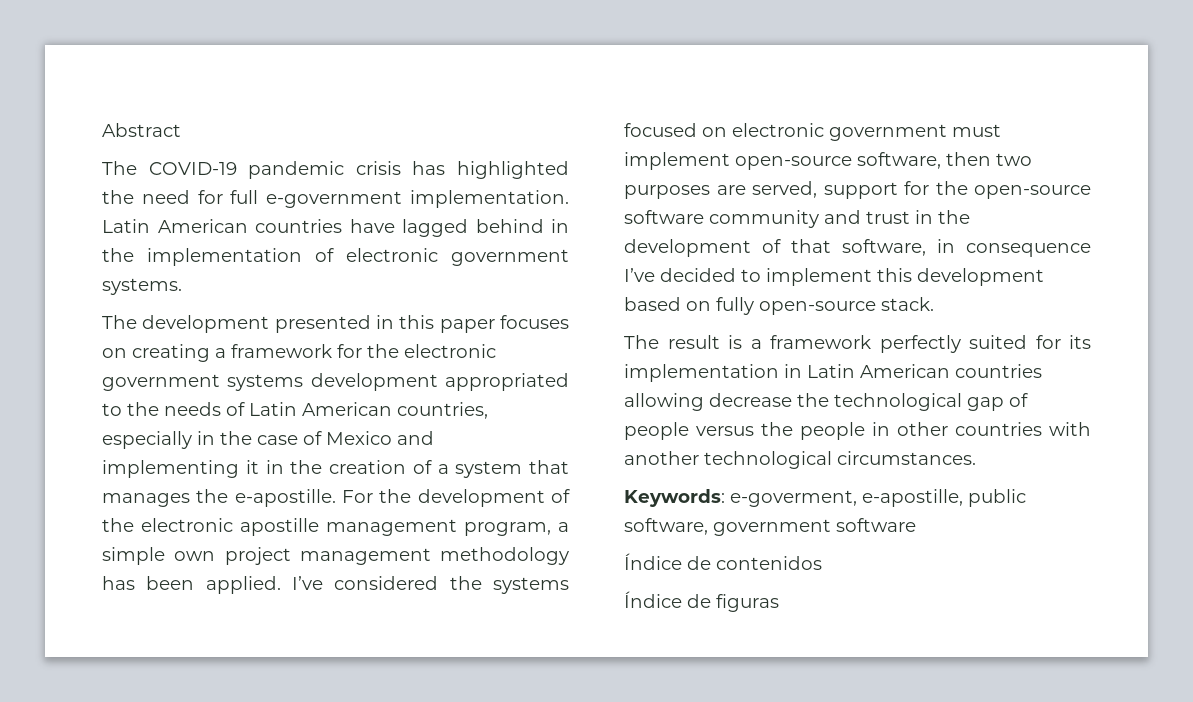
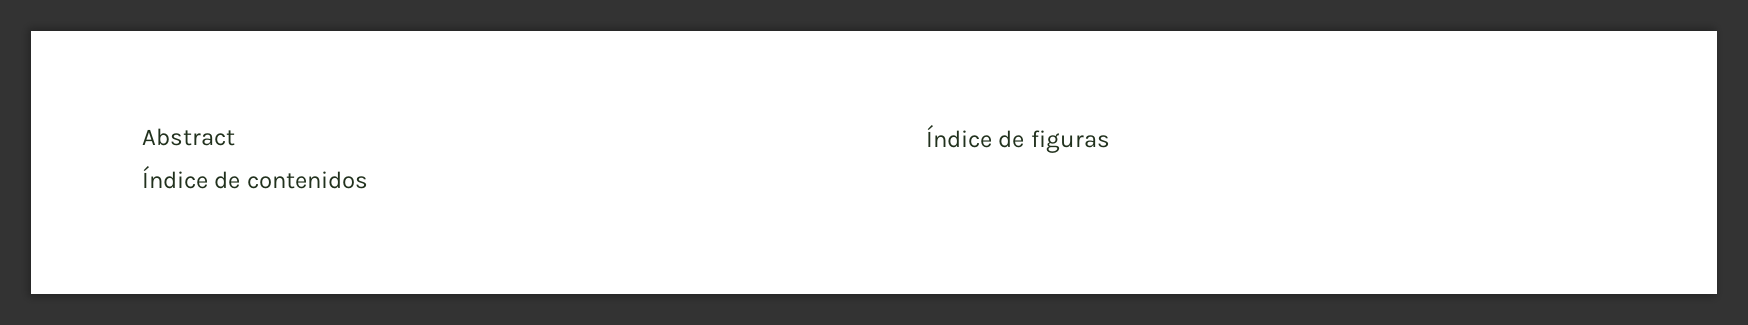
- The COVID-19 pandemic crisis has highlighted the need for full e-government implementation. Latin American countries have lagged behind in the implementation of electronic government systems.
- The development presented in this paper focuses on creating a framework for the electronic government systems development appropriated to the needs of Latin American countries, especially in the case of Mexico and implementing it in the creation of a system that manages the e-apostille. For the development of the electronic apostille management program, a simple own project management methodology has been applied. I’ve considered the systems focused on electronic government must implement open-source software, then two purposes are served, support for the open-source software community and trust in the development of that software, in consequence I’ve decided to implement this development based on fully open-source stack.
- The result is a framework perfectly suited for its implementation in Latin American countries allowing decrease the technological gap of people versus the people in other countries with another technological circumstances.
- Keywords: e-goverment, e-apostille, public software, government software

